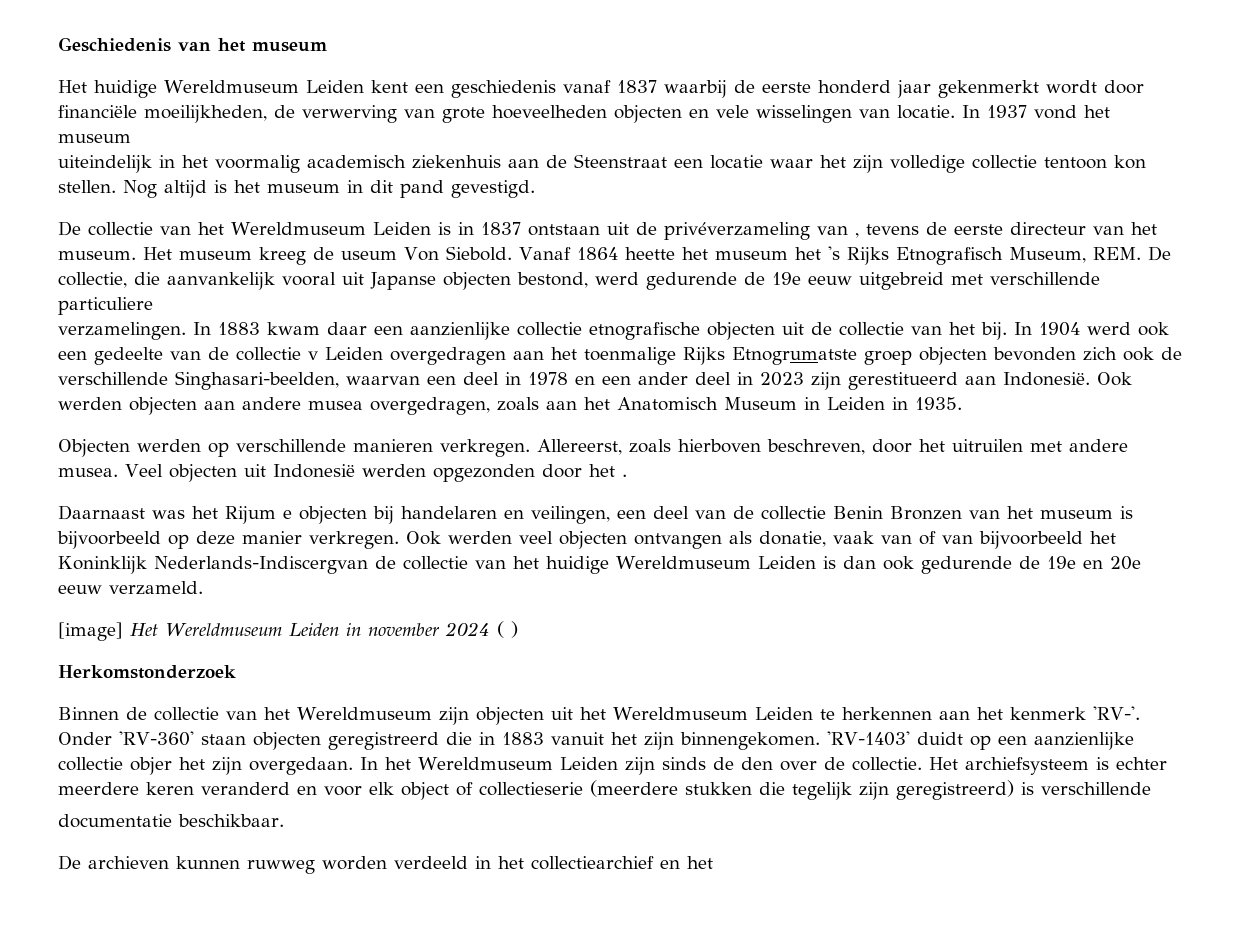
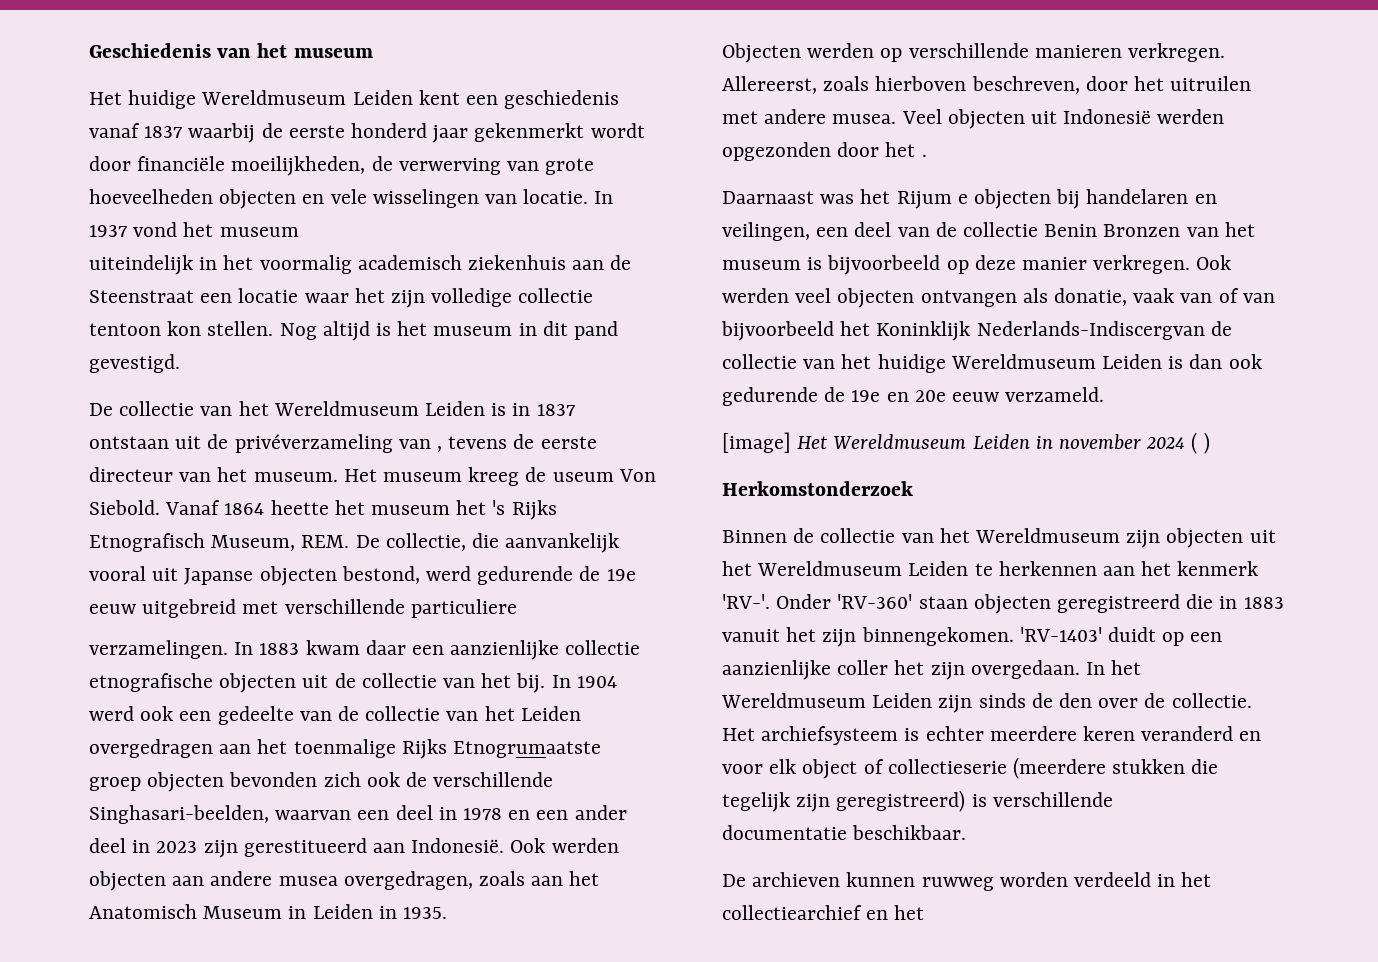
- In 1904 werd ook een gedeelte van de collectie v Leiden overgedragen aan het toenmalige Rijks Etnogrumatste groep objecten bevonden zich ook de verschillende Singhasari-beelden, waarvan een deel in 1978 en een ander deel in 2023 zijn gerestitueerd aan Indonesië.
+ In 1904 werd ook een gedeelte van de collectie van het Leiden overgedragen aan het toenmalige Rijks Etnogrumaatste groep objecten bevonden zich ook de verschillende Singhasari-beelden, waarvan een deel in 1978 en een ander deel in 2023 zijn gerestitueerd aan Indonesië.
- 'RV-1403' duidt op een aanzienlijke collectie objer het zijn overgedaan.
+ 'RV-1403' duidt op een aanzienlijke coller het zijn overgedaan.

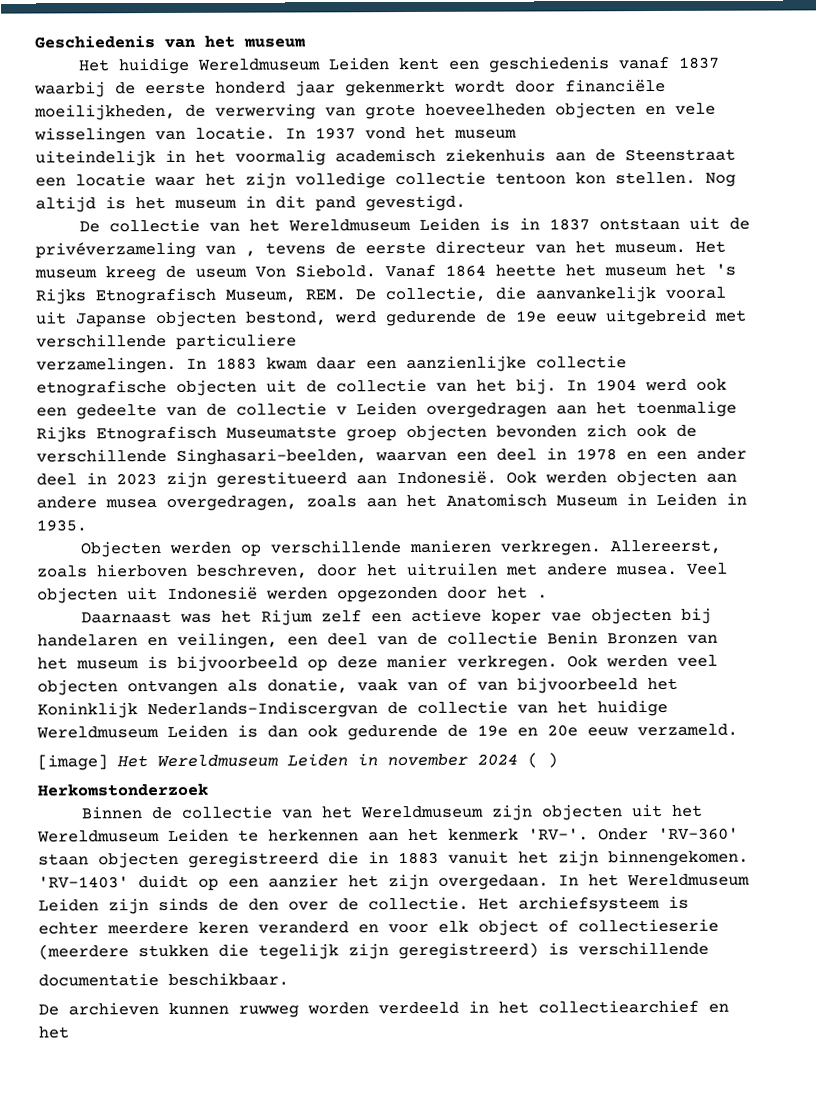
- In 1904 werd ook een gedeelte van de collectie van het Leiden overgedragen aan het toenmalige Rijks Etnogrumaatste groep objecten bevonden zich ook de verschillende Singhasari-beelden, waarvan een deel in 1978 en een ander deel in 2023 zijn gerestitueerd aan Indonesië.
+ In 1904 werd ook een gedeelte van de collectie v Leiden overgedragen aan het toenmalige Rijks Etnografisch Museumatste groep objecten bevonden zich ook de verschillende Singhasari-beelden, waarvan een deel in 1978 en een ander deel in 2023 zijn gerestitueerd aan Indonesië.
- Daarnaast was het Rijum e objecten bij handelaren en veilingen, een deel van de collectie Benin Bronzen van het museum is bijvoorbeeld op deze manier verkregen.
+ Daarnaast was het Rijum zelf een actieve koper vae objecten bij handelaren en veilingen, een deel van de collectie Benin Bronzen van het museum is bijvoorbeeld op deze manier verkregen.
- 'RV-1403' duidt op een aanzienlijke coller het zijn overgedaan.
+ 'RV-1403' duidt op een aanzier het zijn overgedaan.

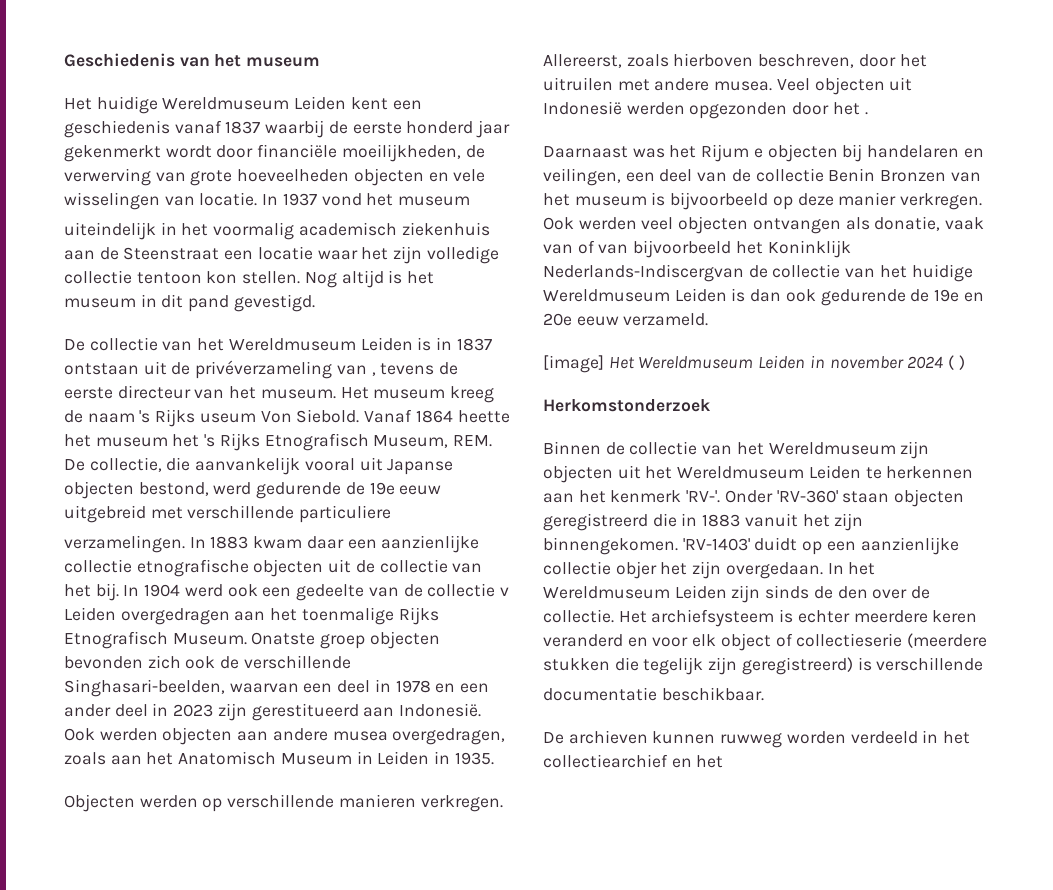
- Het museum kreeg de useum Von Siebold.
+ Het museum kreeg de naam 's Rijks useum Von Siebold.
- In 1904 werd ook een gedeelte van de collectie v Leiden overgedragen aan het toenmalige Rijks Etnografisch Museumatste groep objecten bevonden zich ook de verschillende Singhasari-beelden, waarvan een deel in 1978 en een ander deel in 2023 zijn gerestitueerd aan Indonesië.
+ In 1904 werd ook een gedeelte van de collectie v Leiden overgedragen aan het toenmalige Rijks Etnografisch Museum. Onatste groep objecten bevonden zich ook de verschillende Singhasari-beelden, waarvan een deel in 1978 en een ander deel in 2023 zijn gerestitueerd aan Indonesië.
- Daarnaast was het Rijum zelf een actieve koper vae objecten bij handelaren en veilingen, een deel van de collectie Benin Bronzen van het museum is bijvoorbeeld op deze manier verkregen.
+ Daarnaast was het Rijum e objecten bij handelaren en veilingen, een deel van de collectie Benin Bronzen van het museum is bijvoorbeeld op deze manier verkregen.
- 'RV-1403' duidt op een aanzier het zijn overgedaan.
+ 'RV-1403' duidt op een aanzienlijke collectie objer het zijn overgedaan.

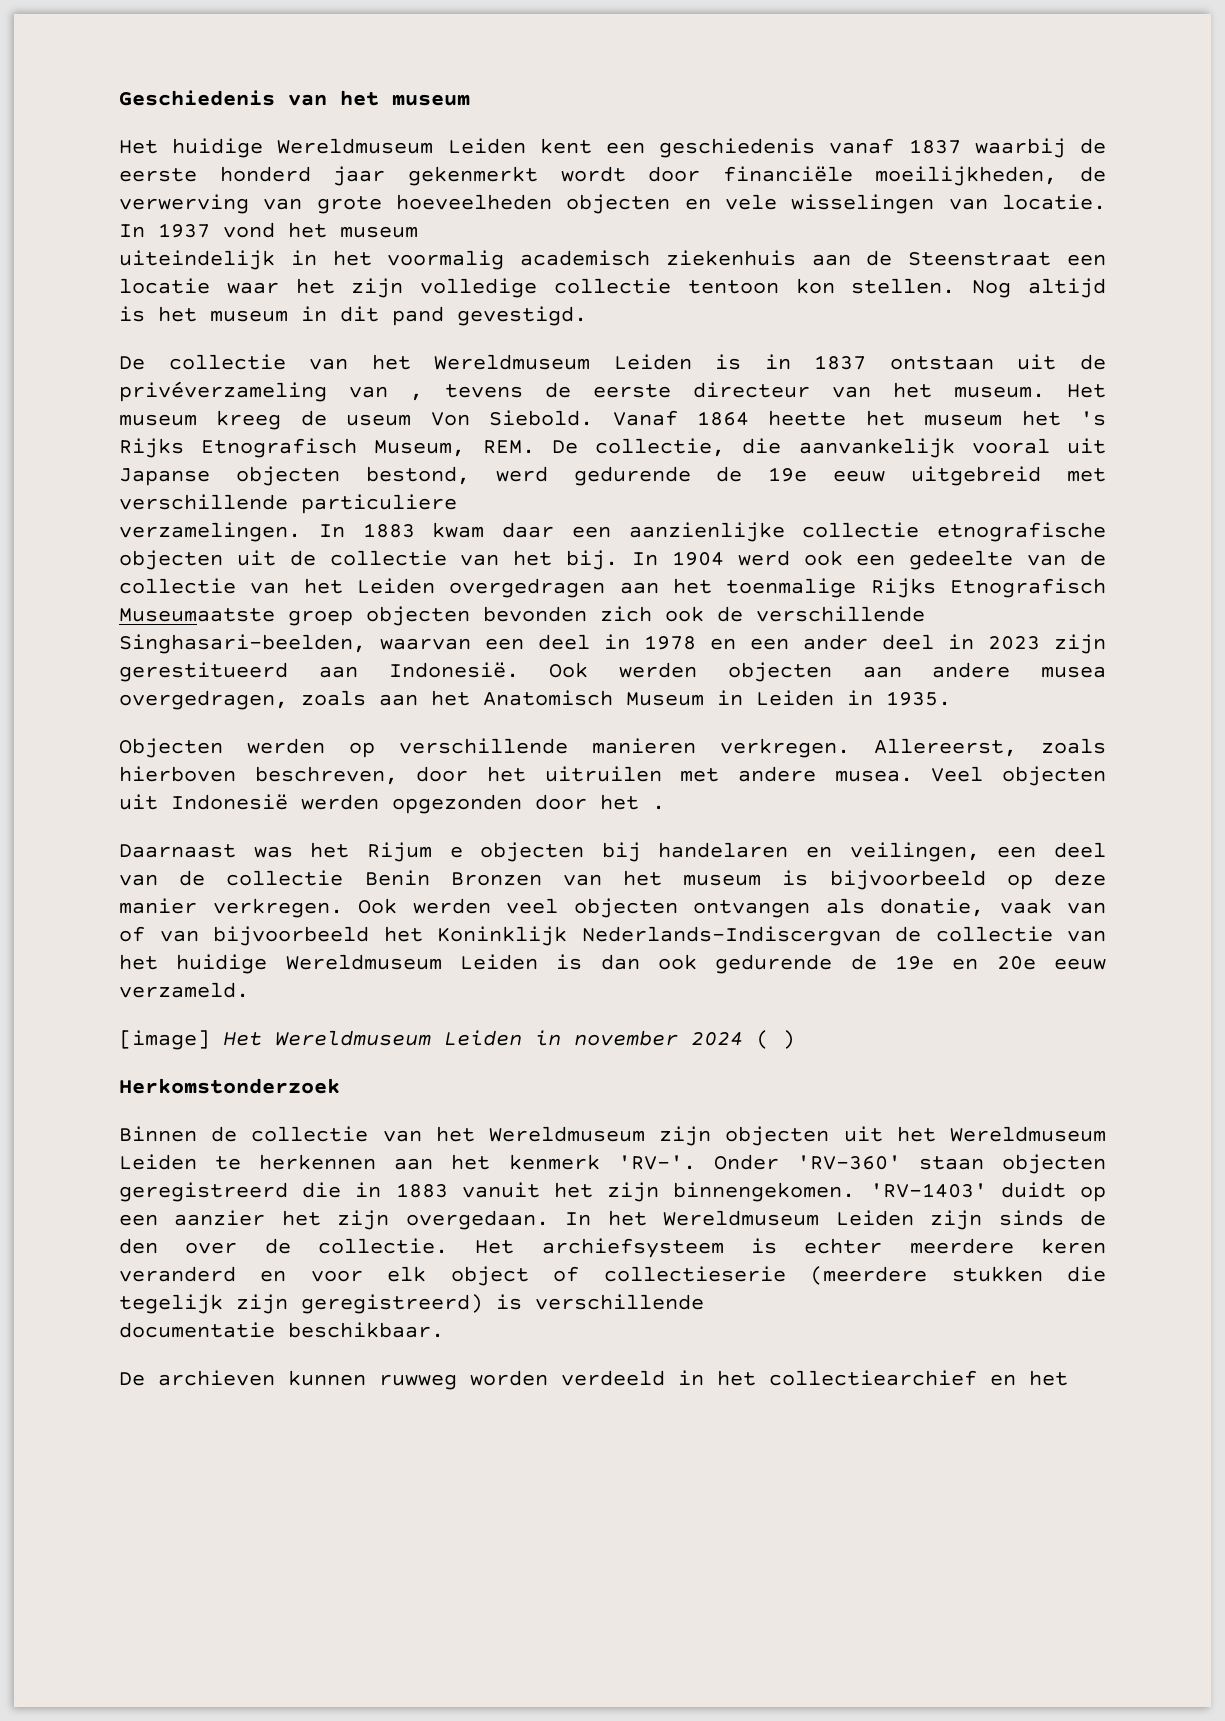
- Het museum kreeg de naam 's Rijks useum Von Siebold.
+ Het museum kreeg de useum Von Siebold.
- In 1904 werd ook een gedeelte van de collectie v Leiden overgedragen aan het toenmalige Rijks Etnografisch Museum. Onatste groep objecten bevonden zich ook de verschillende Singhasari-beelden, waarvan een deel in 1978 en een ander deel in 2023 zijn gerestitueerd aan Indonesië.
+ In 1904 werd ook een gedeelte van de collectie van het Leiden overgedragen aan het toenmalige Rijks Etnografisch Museumaatste groep objecten bevonden zich ook de verschillende Singhasari-beelden, waarvan een deel in 1978 en een ander deel in 2023 zijn gerestitueerd aan Indonesië.
- 'RV-1403' duidt op een aanzienlijke collectie objer het zijn overgedaan.
+ 'RV-1403' duidt op een aanzier het zijn overgedaan.

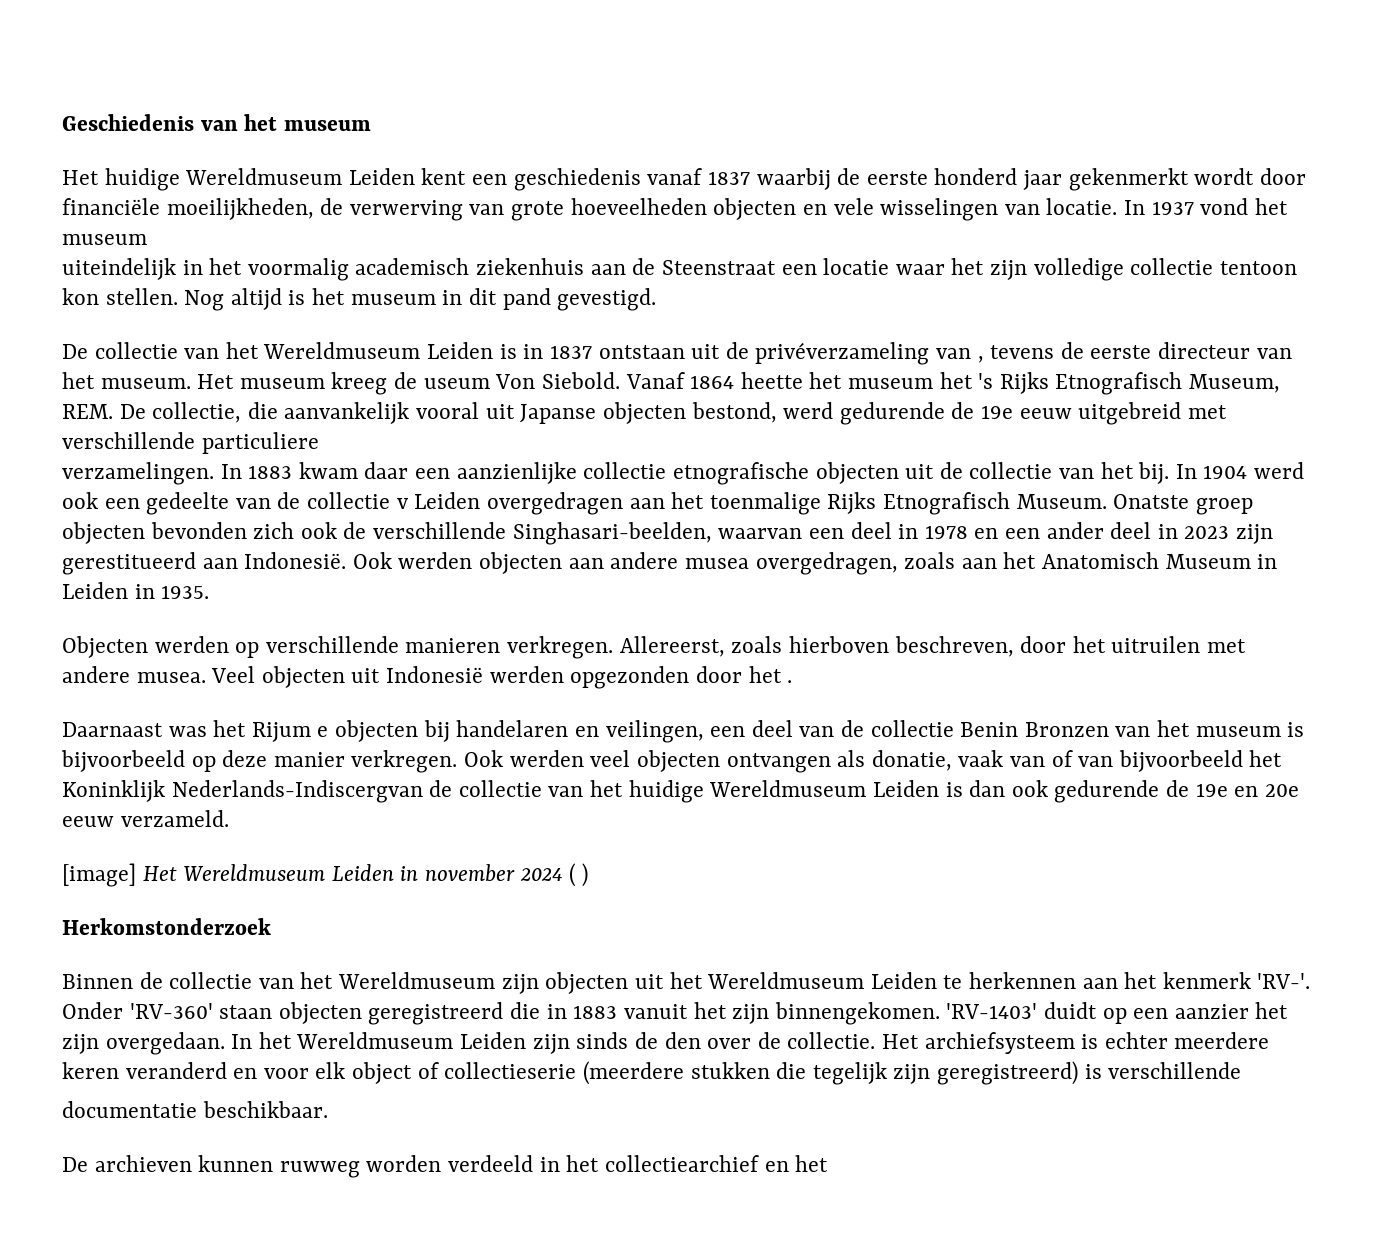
- In 1904 werd ook een gedeelte van de collectie van het Leiden overgedragen aan het toenmalige Rijks Etnografisch Museumaatste groep objecten bevonden zich ook de verschillende Singhasari-beelden, waarvan een deel in 1978 en een ander deel in 2023 zijn gerestitueerd aan Indonesië.
+ In 1904 werd ook een gedeelte van de collectie v Leiden overgedragen aan het toenmalige Rijks Etnografisch Museum. Onatste groep objecten bevonden zich ook de verschillende Singhasari-beelden, waarvan een deel in 1978 en een ander deel in 2023 zijn gerestitueerd aan Indonesië.

